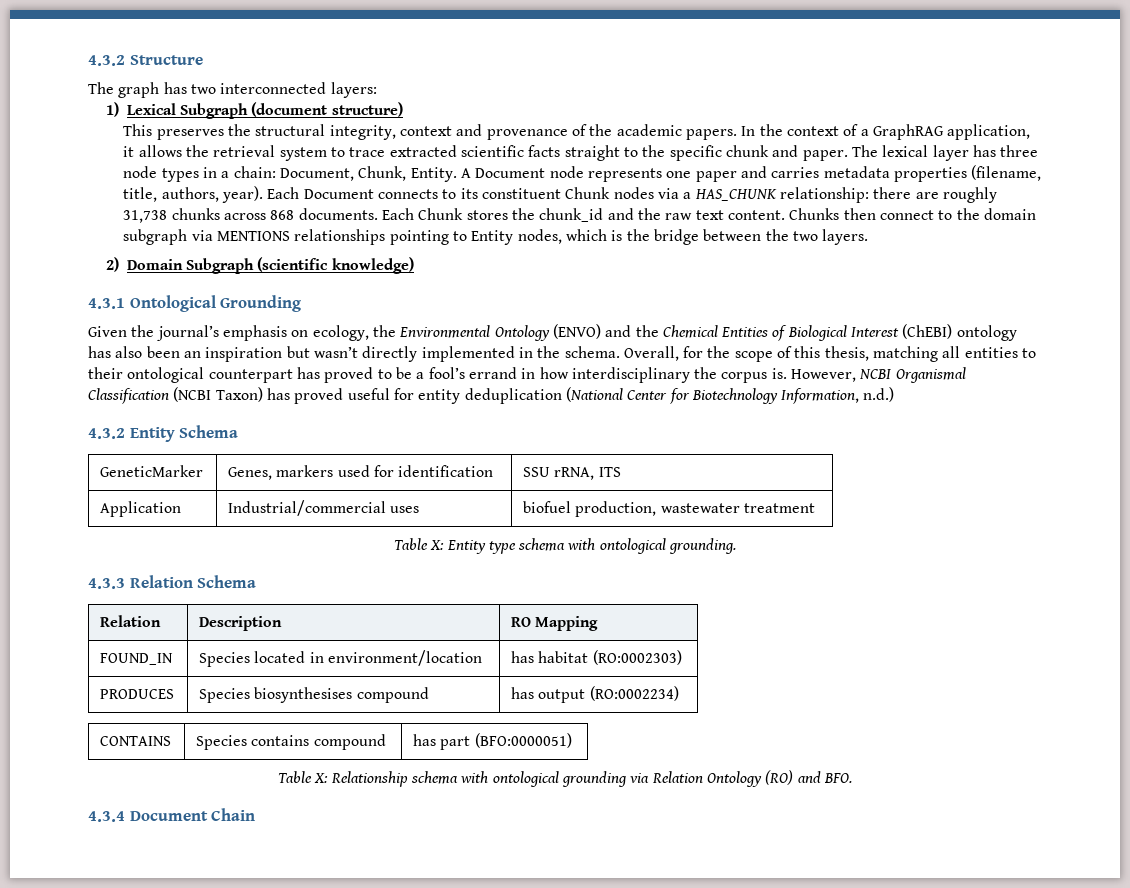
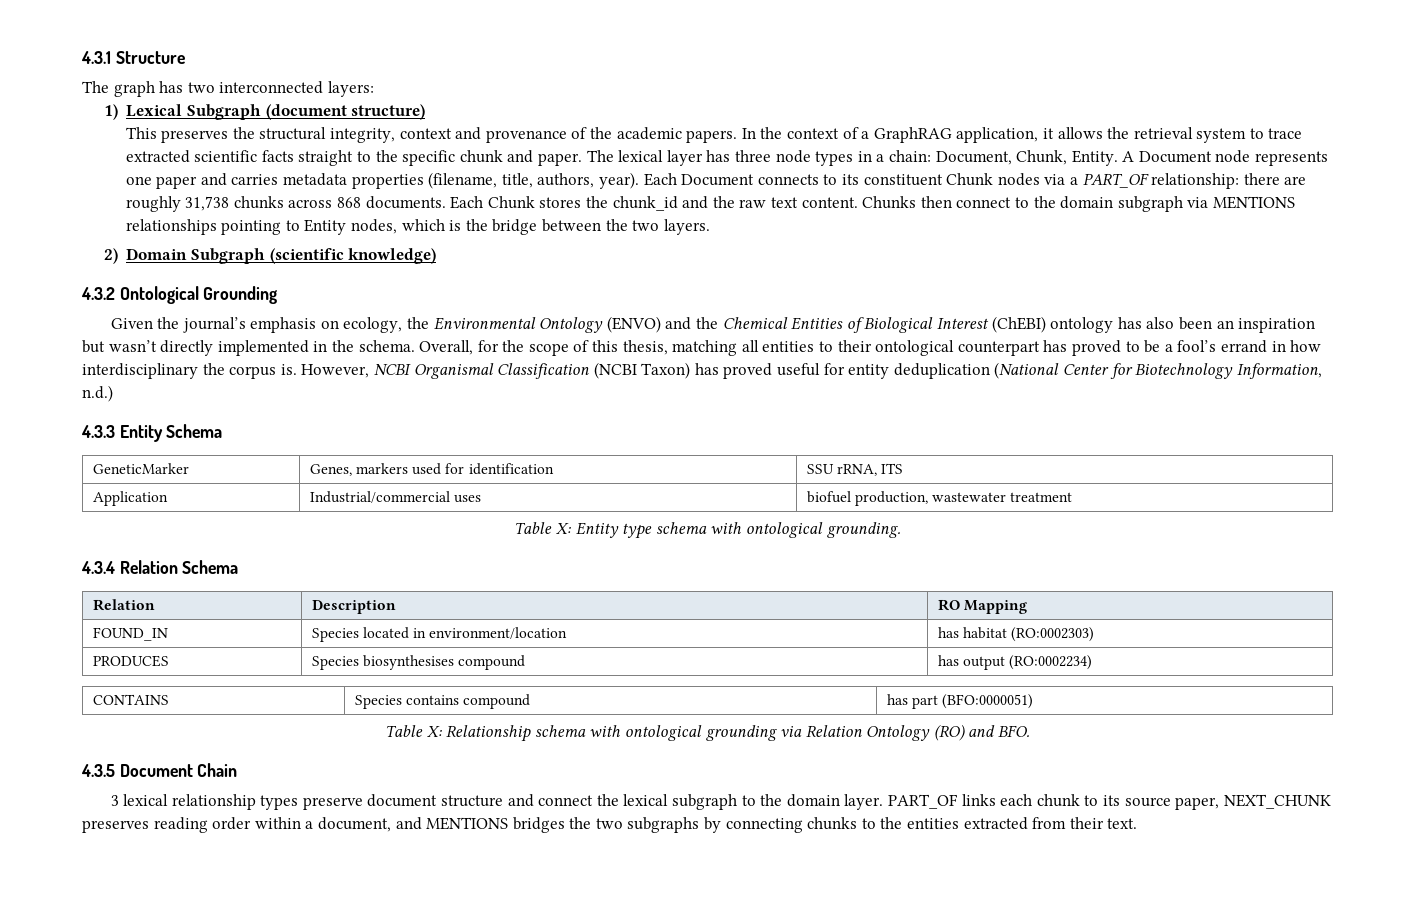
- 4.3.2 Structure
+ 4.3.1 Structure
- Each Document connects to its constituent Chunk nodes via a HAS_CHUNK relationship: there are roughly 31,738 chunks across 868 documents.
+ Each Document connects to its constituent Chunk nodes via a PART_OF relationship: there are roughly 31,738 chunks across 868 documents.
- 4.3.1 Ontological Grounding
+ 4.3.2 Ontological Grounding
- 4.3.2 Entity Schema
+ 4.3.3 Entity Schema
- 4.3.3 Relation Schema
+ 4.3.4 Relation Schema
- 4.3.4 Document Chain
+ 4.3.5 Document Chain
+ 3 lexical relationship types preserve document structure and connect the lexical subgraph to the domain layer. PART_OF links each chunk to its source paper, NEXT_CHUNK preserves reading order within a document, and MENTIONS bridges the two subgraphs by connecting chunks to the entities extracted from their text.

